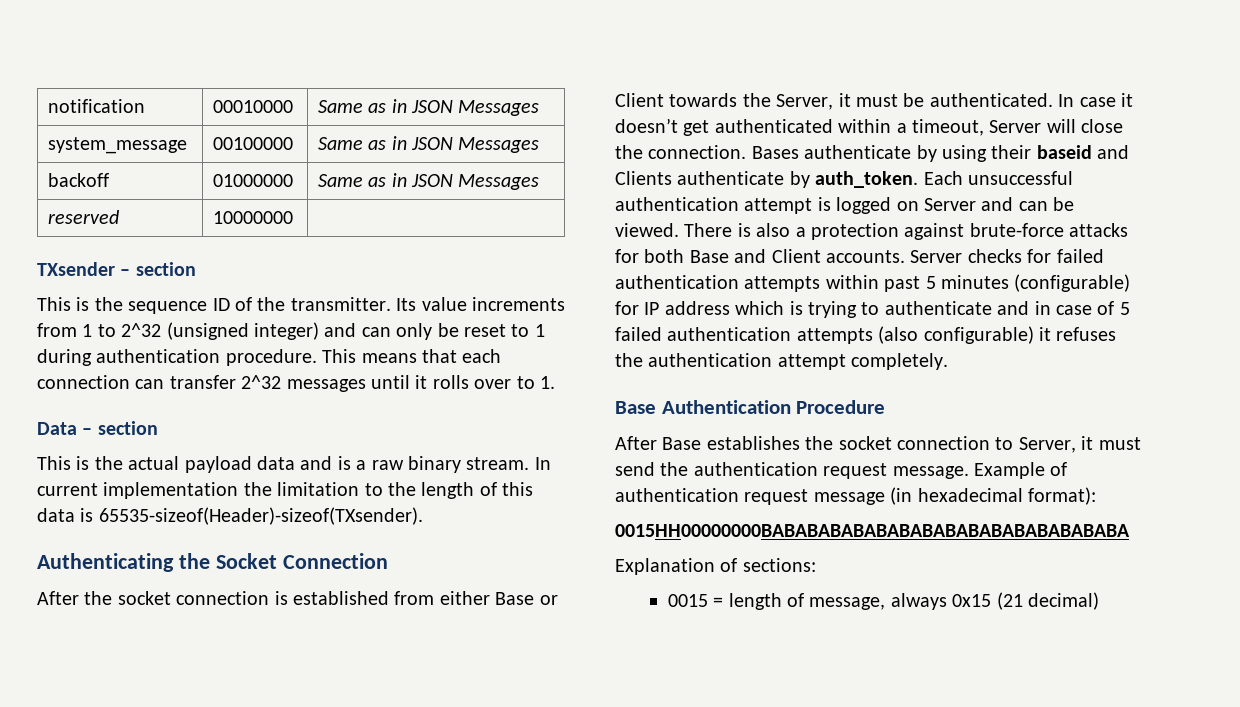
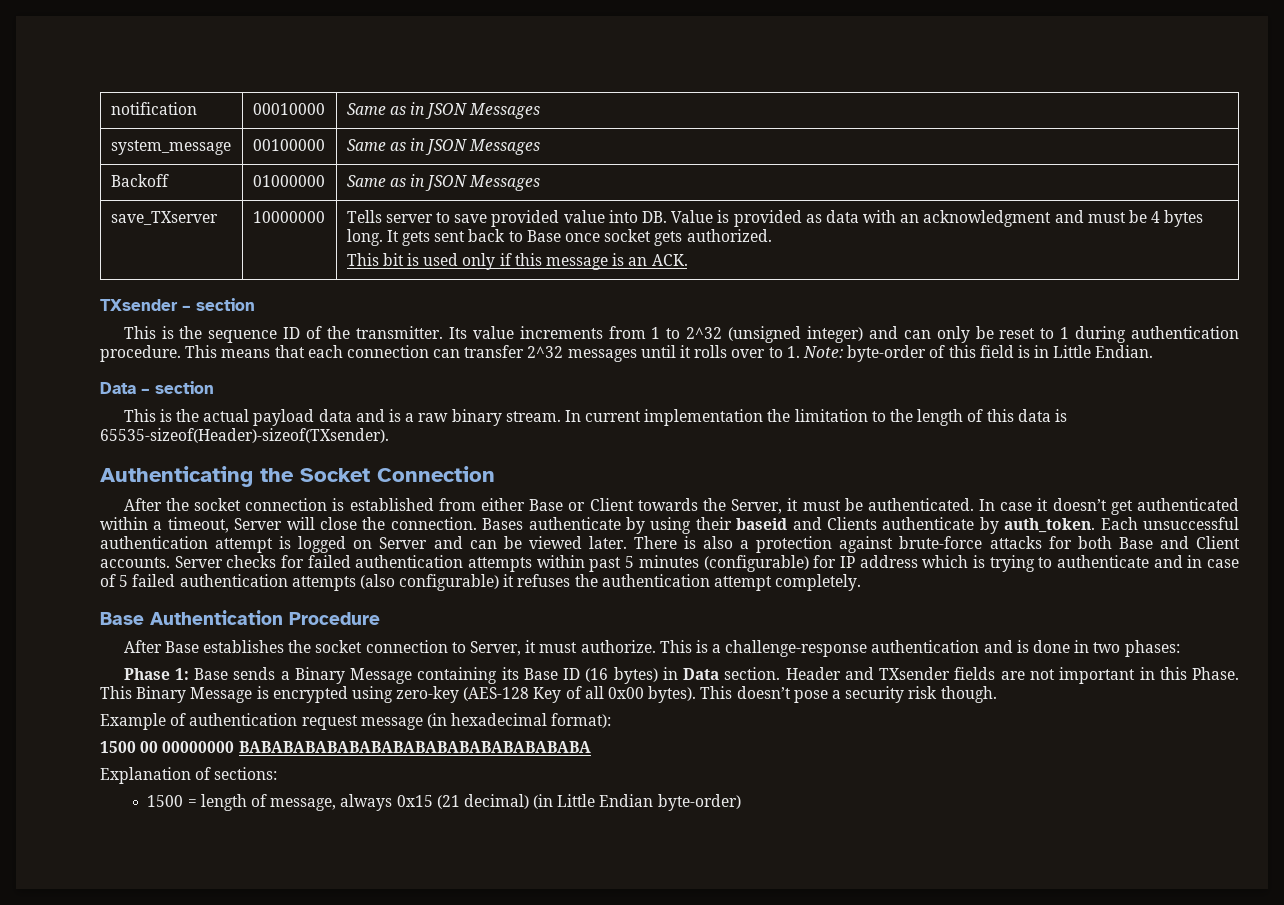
- backoff | 01000000 | Same as in JSON Messages
+ Backoff | 01000000 | Same as in JSON Messages
- reserved
+ save_TXserver
+ Tells server to save provided value into DB. Value is provided as data with an acknowledgment and must be 4 bytes long. It gets sent back to Base once socket gets authorized.
+ This bit is used only if this message is an ACK.
- This means that each connection can transfer 2^32 messages until it rolls over to 1.
+ This means that each connection can transfer 2^32 messages until it rolls over to 1. Note: byte-order of this field is in Little Endian.
- Each unsuccessful authentication attempt is logged on Server and can be viewed.
+ Each unsuccessful authentication attempt is logged on Server and can be viewed later.
- After Base establishes the socket connection to Server, it must send the authentication request message. Example of authentication request message (in hexadecimal format):
+ After Base establishes the socket connection to Server, it must authorize. This is a challenge-response authentication and is done in two phases:
+ Phase 1: Base sends a Binary Message containing its Base ID (16 bytes) in Data section. Header and TXsender fields are not important in this Phase. This Binary Message is encrypted using zero-key (AES-128 Key of all 0x00 bytes). This doesn’t pose a security risk though.
+ Example of authentication request message (in hexadecimal format):
- 0015HH00000000BABABABABABABABABABABABABABABABA
+ 1500 00 00000000 BABABABABABABABABABABABABABABABA
- 0015 = length of message, always 0x15 (21 decimal)
+ 1500 = length of message, always 0x15 (21 decimal) (in Little Endian byte-order)

